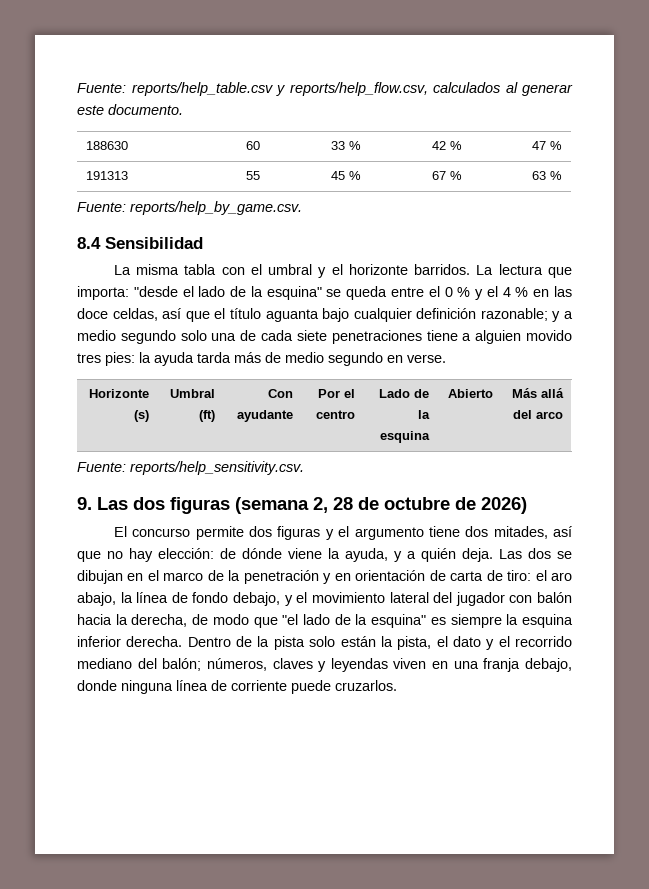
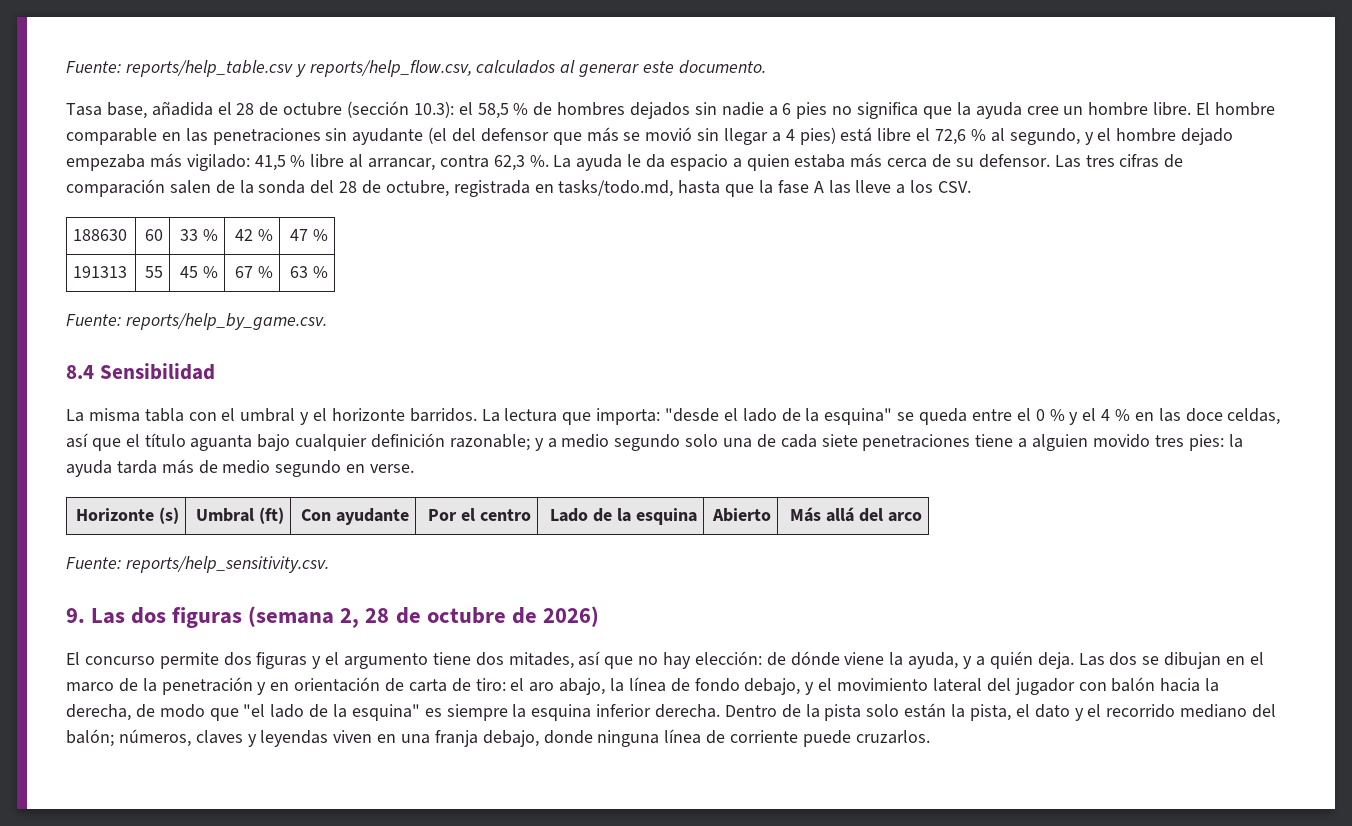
+ Tasa base, añadida el 28 de octubre (sección 10.3): el 58,5 % de hombres dejados sin nadie a 6 pies no significa que la ayuda cree un hombre libre. El hombre comparable en las penetraciones sin ayudante (el del defensor que más se movió sin llegar a 4 pies) está libre el 72,6 % al segundo, y el hombre dejado empezaba más vigilado: 41,5 % libre al arrancar, contra 62,3 %. La ayuda le da espacio a quien estaba más cerca de su defensor. Las tres cifras de comparación salen de la sonda del 28 de octubre, registrada en tasks/todo.md, hasta que la fase A las lleve a los CSV.

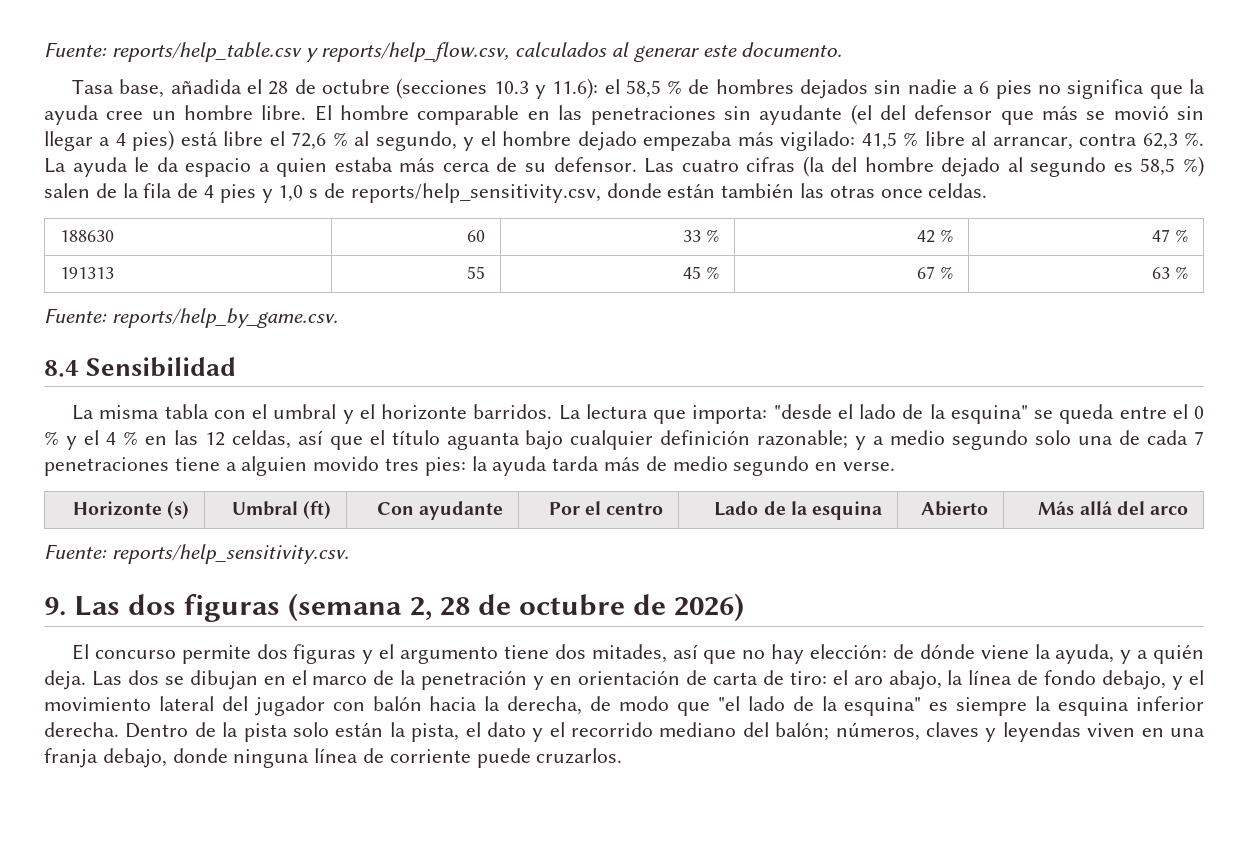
- Tasa base, añadida el 28 de octubre (sección 10.3): el 58,5 % de hombres dejados sin nadie a 6 pies no significa que la ayuda cree un hombre libre.
+ Tasa base, añadida el 28 de octubre (secciones 10.3 y 11.6): el 58,5 % de hombres dejados sin nadie a 6 pies no significa que la ayuda cree un hombre libre.
- Las tres cifras de comparación salen de la sonda del 28 de octubre, registrada en tasks/todo.md, hasta que la fase A las lleve a los CSV.
+ Las cuatro cifras (la del hombre dejado al segundo es 58,5 %) salen de la fila de 4 pies y 1,0 s de reports/help_sensitivity.csv, donde están también las otras once celdas.
- La lectura que importa: "desde el lado de la esquina" se queda entre el 0 % y el 4 % en las doce celdas, así que el título aguanta bajo cualquier definición razonable; y a medio segundo solo una de cada siete penetraciones tiene a alguien movido tres pies: la ayuda tarda más de medio segundo en verse.
+ La lectura que importa: "desde el lado de la esquina" se queda entre el 0 % y el 4 % en las 12 celdas, así que el título aguanta bajo cualquier definición razonable; y a medio segundo solo una de cada 7 penetraciones tiene a alguien movido tres pies: la ayuda tarda más de medio segundo en verse.

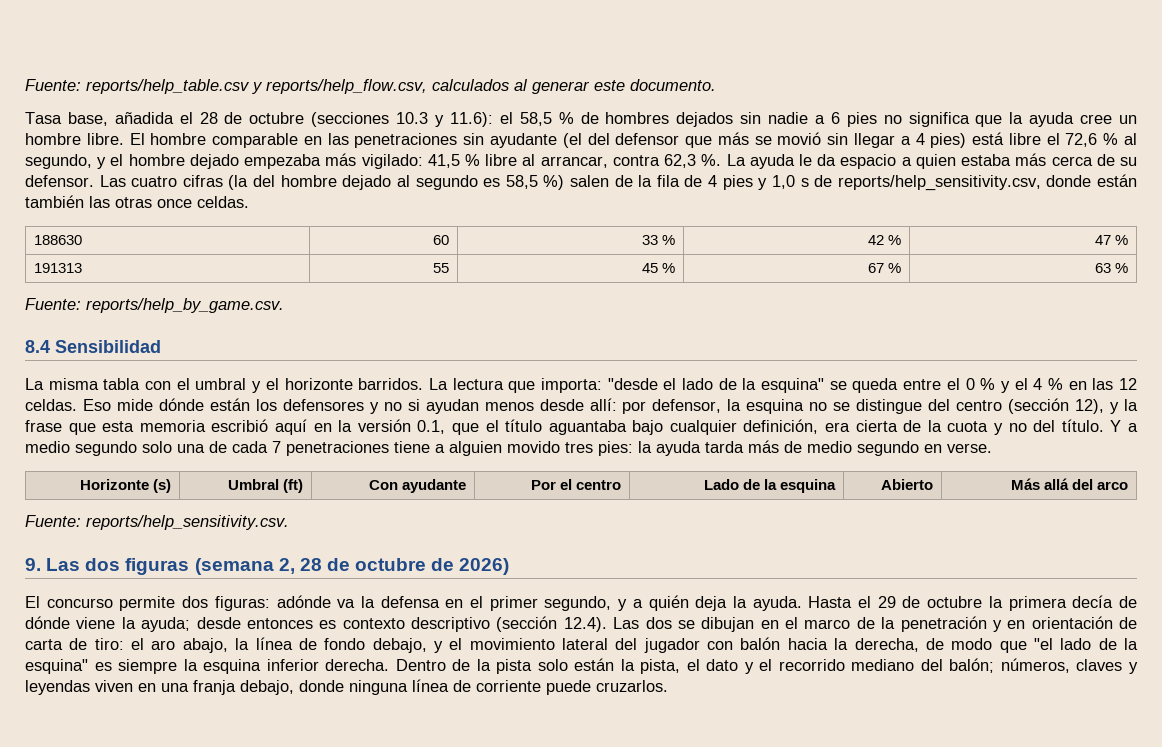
- La lectura que importa: "desde el lado de la esquina" se queda entre el 0 % y el 4 % en las 12 celdas, así que el título aguanta bajo cualquier definición razonable; y a medio segundo solo una de cada 7 penetraciones tiene a alguien movido tres pies: la ayuda tarda más de medio segundo en verse.
+ La lectura que importa: "desde el lado de la esquina" se queda entre el 0 % y el 4 % en las 12 celdas. Eso mide dónde están los defensores y no si ayudan menos desde allí: por defensor, la esquina no se distingue del centro (sección 12), y la frase que esta memoria escribió aquí en la versión 0.1, que el título aguantaba bajo cualquier definición, era cierta de la cuota y no del título. Y a medio segundo solo una de cada 7 penetraciones tiene a alguien movido tres pies: la ayuda tarda más de medio segundo en verse.
- El concurso permite dos figuras y el argumento tiene dos mitades, así que no hay elección: de dónde viene la ayuda, y a quién deja. Las dos se dibujan en el marco de la penetración y en orientación de carta de tiro: el aro abajo, la línea de fondo debajo, y el movimiento lateral del jugador con balón hacia la derecha, de modo que "el lado de la esquina" es siempre la esquina inferior derecha.
+ El concurso permite dos figuras: adónde va la defensa en el primer segundo, y a quién deja la ayuda. Hasta el 29 de octubre la primera decía de dónde viene la ayuda; desde entonces es contexto descriptivo (sección 12.4). Las dos se dibujan en el marco de la penetración y en orientación de carta de tiro: el aro abajo, la línea de fondo debajo, y el movimiento lateral del jugador con balón hacia la derecha, de modo que "el lado de la esquina" es siempre la esquina inferior derecha.

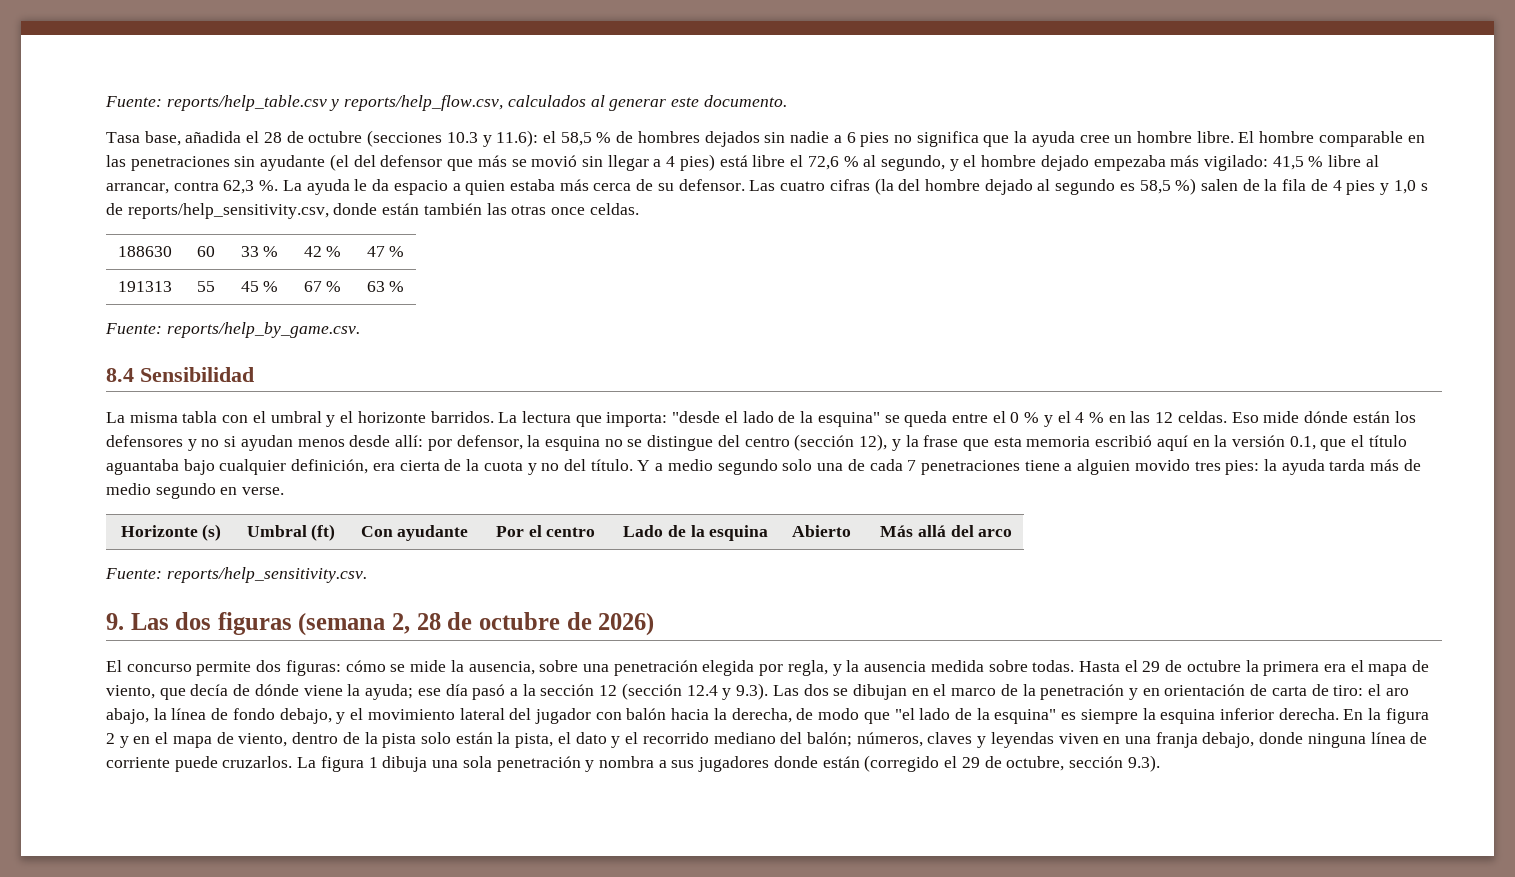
- El concurso permite dos figuras: adónde va la defensa en el primer segundo, y a quién deja la ayuda.
+ El concurso permite dos figuras: cómo se mide la ausencia, sobre una penetración elegida por regla, y la ausencia medida sobre todas.
- Hasta el 29 de octubre la primera decía de dónde viene la ayuda;
+ Hasta el 29 de octubre la primera era el mapa de viento, que decía de dónde viene la ayuda;
- desde entonces es contexto descriptivo (sección 12.4). Las dos se dibujan en el marco de la penetración y en orientación de carta de tiro:
+ ese día pasó a la sección 12 (sección 12.4 y 9.3). Las dos se dibujan en el marco de la penetración y en orientación de carta de tiro:
- Dentro de la pista solo están la pista, el dato y el recorrido mediano del balón; números, claves y leyendas viven en una franja debajo, donde ninguna línea de corriente puede cruzarlos.
+ En la figura 2 y en el mapa de viento, dentro de la pista solo están la pista, el dato y el recorrido mediano del balón; números, claves y leyendas viven en una franja debajo, donde ninguna línea de corriente puede cruzarlos.
+ La figura 1 dibuja una sola penetración y nombra a sus jugadores donde están (corregido el 29 de octubre, sección 9.3).

